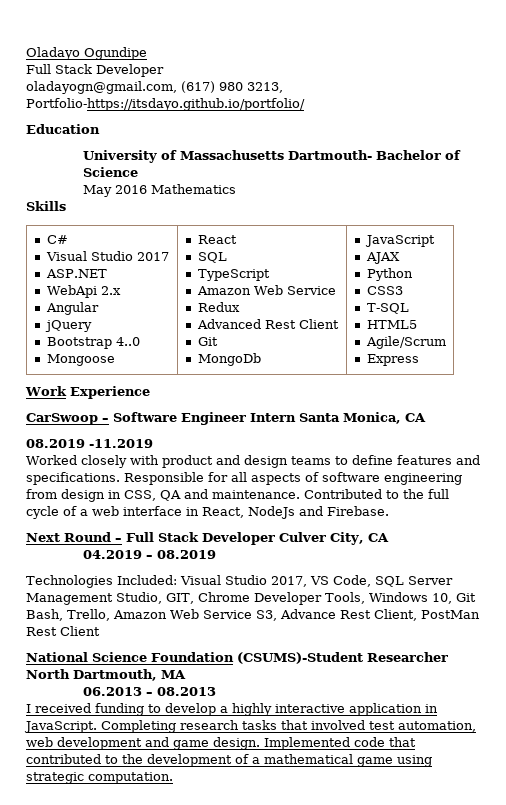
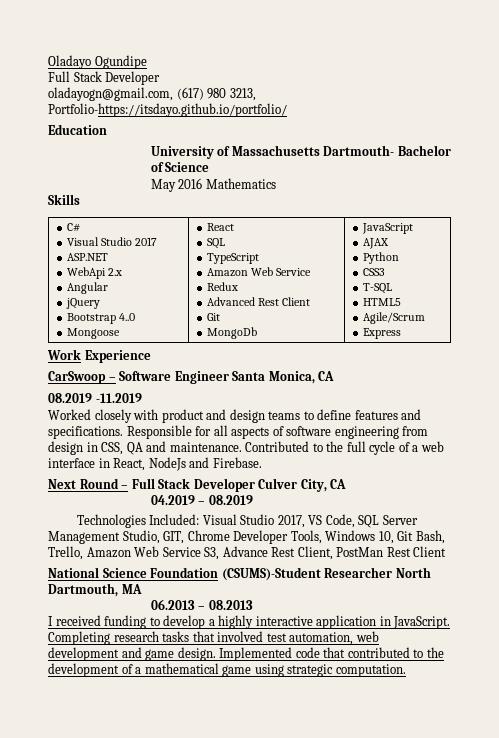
- CarSwoop – Software Engineer Intern Santa Monica, CA
+ CarSwoop – Software Engineer Santa Monica, CA

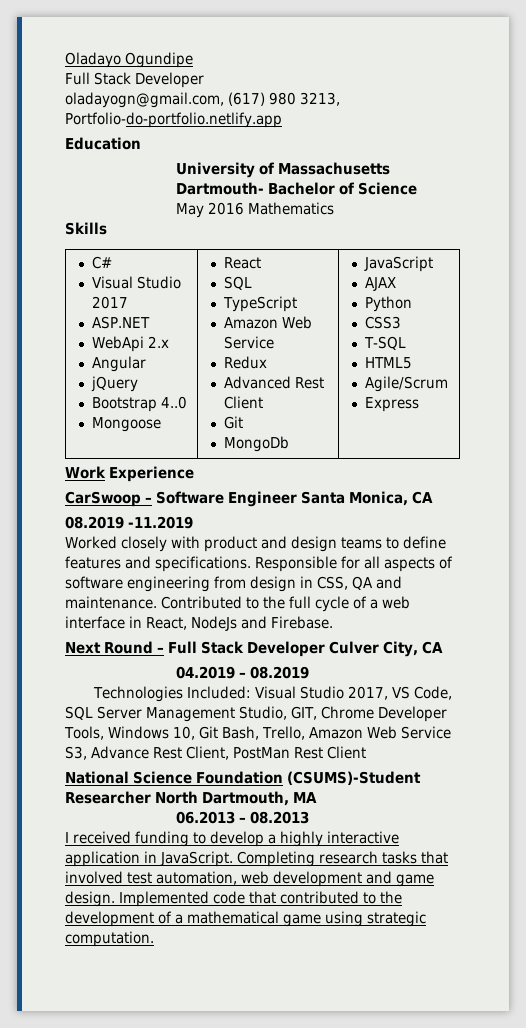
- oladayogn@gmail.com, (617) 980 3213, Portfolio-https://itsdayo.github.io/portfolio/
+ oladayogn@gmail.com, (617) 980 3213, Portfolio-do-portfolio.netlify.app

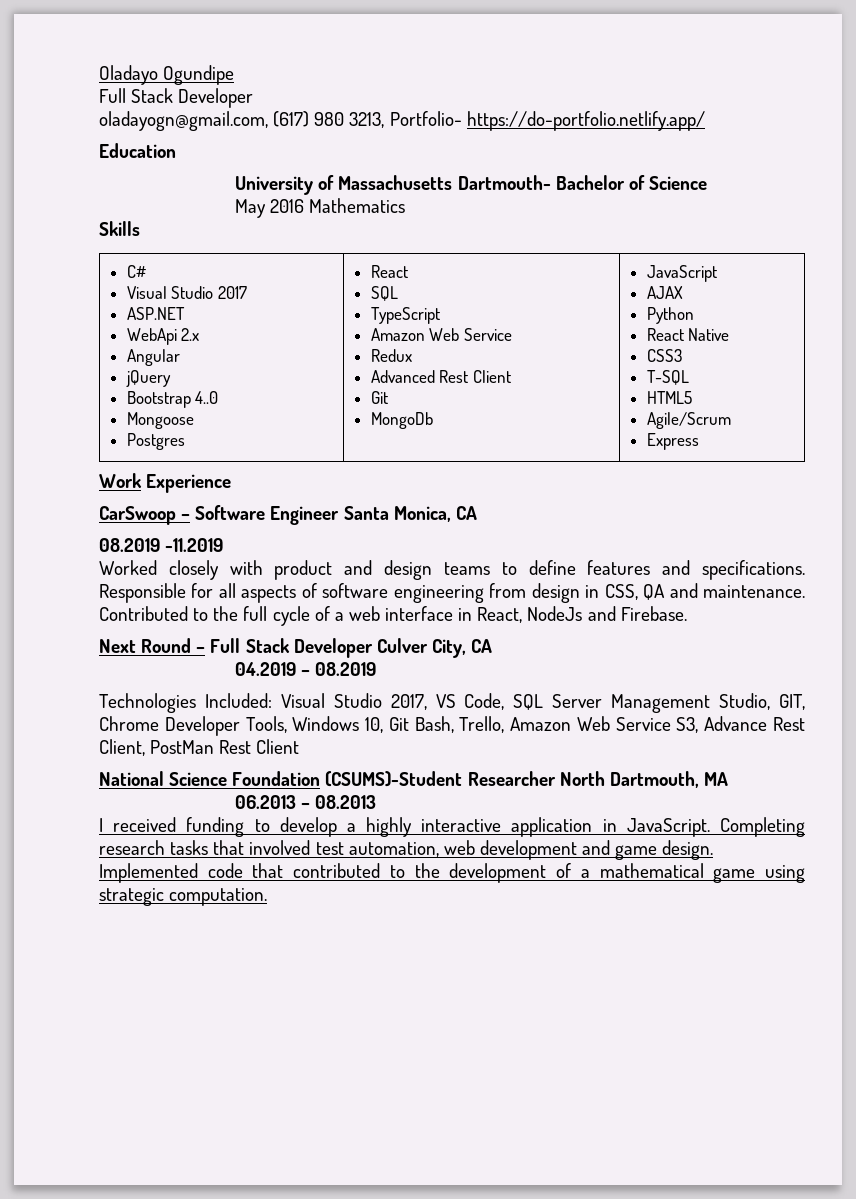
- oladayogn@gmail.com, (617) 980 3213, Portfolio-do-portfolio.netlify.app
+ oladayogn@gmail.com, (617) 980 3213, Portfolio- https://do-portfolio.netlify.app/
  C#
  Visual Studio 2017
  ASP.NET
  WebApi 2.x
  Angular
  jQuery
  Bootstrap 4..0
- Mongoose | React
+ Mongoose
+ Postgres | React
  SQL
  TypeScript
  Amazon Web Service
  Redux
  Advanced Rest Client
  Git
  MongoDb | JavaScript
  AJAX
  Python
+ React Native

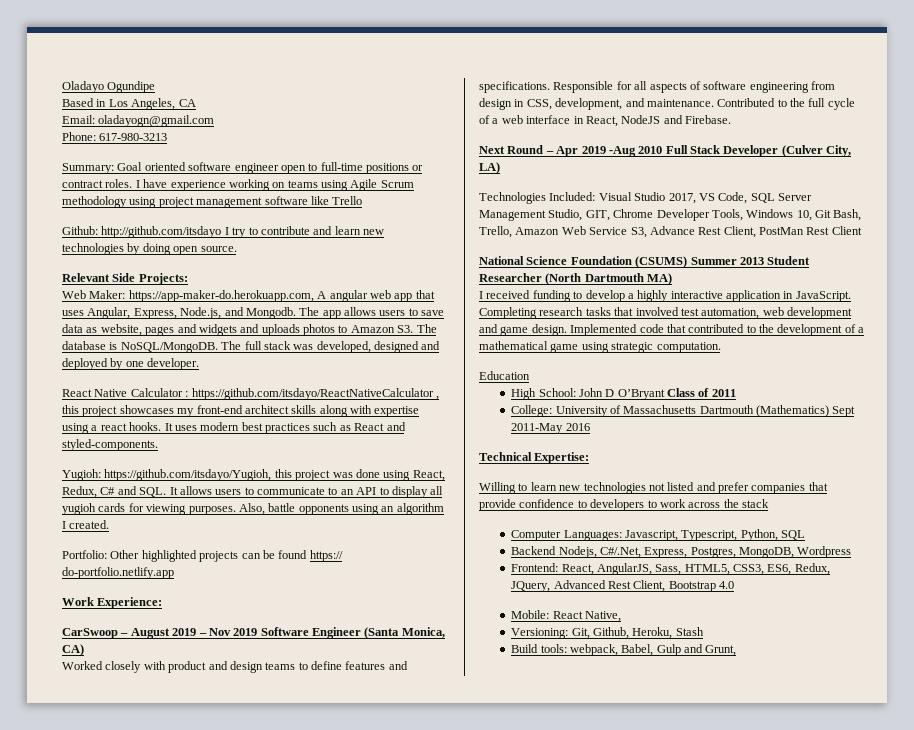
  Oladayo Ogundipe
- Full Stack Developer
- oladayogn@gmail.com, (617) 980 3213, Portfolio- https://do-portfolio.netlify.app/
- Education
- University of Massachusetts Dartmouth- Bachelor of Science
- May 2016 Mathematics
- Skills
- C#
- Visual Studio 2017
- ASP.NET
- WebApi 2.x
- Angular
- jQuery
- Bootstrap 4..0
- Mongoose
- Postgres | React
- SQL
- TypeScript
- Amazon Web Service
- Redux
- Advanced Rest Client
- Git
- MongoDb | JavaScript
- AJAX
- Python
- React Native
- CSS3
- T-SQL
- HTML5
- Agile/Scrum
- Express
+ Based in Los Angeles, CA
+ Email: oladayogn@gmail.com
+ Phone: 617-980-3213
+ Summary: Goal oriented software engineer open to full-time positions or contract roles. I have experience working on teams using Agile Scrum methodology using project management software like Trello
+ Github: http://github.com/itsdayo I try to contribute and learn new technologies by doing open source.
+ Relevant Side Projects:
+ Web Maker: https://app-maker-do.herokuapp.com, A angular web app that uses Angular, Express, Node.js, and Mongodb. The app allows users to save data as website, pages and widgets and uploads photos to Amazon S3. The database is NoSQL/MongoDB. The full stack was developed, designed and deployed by one developer.
+ React Native Calculator : https://github.com/itsdayo/ReactNativeCalculator , this project showcases my front-end architect skills along with expertise using a react hooks. It uses modern best practices such as React and styled-components.
+ Yugioh: https://github.com/itsdayo/Yugioh, this project was done using React, Redux, C# and SQL. It allows users to communicate to an API to display all yugioh cards for viewing purposes. Also, battle opponents using an algorithm I created.
+ Portfolio: Other highlighted projects can be found https:// do-portfolio.netlify.app
- Work Experience
+ Work Experience:
- CarSwoop – Software Engineer Santa Monica, CA
- 08.2019 -11.2019
+ CarSwoop – August 2019 – Nov 2019 Software Engineer (Santa Monica, CA)
- Responsible for all aspects of software engineering from design in CSS, QA and maintenance.
+ Responsible for all aspects of software engineering from design in CSS, development, and maintenance.
- Contributed to the full cycle of a web interface in React, NodeJs and Firebase.
+ Contributed to the full cycle of a web interface in React, NodeJS and Firebase.
- Next Round – Full Stack Developer Culver City, CA
- 04.2019 – 08.2019
+ Next Round – Apr 2019 -Aug 2010 Full Stack Developer (Culver City, LA)
- National Science Foundation (CSUMS)-Student Researcher North Dartmouth, MA
- 06.2013 – 08.2013
+ National Science Foundation (CSUMS) Summer 2013 Student Researcher (North Dartmouth MA)
+ Education
+ High School: John D O’Bryant Class of 2011
+ College: University of Massachusetts Dartmouth (Mathematics) Sept 2011-May 2016
+ Technical Expertise:
+ Willing to learn new technologies not listed and prefer companies that provide confidence to developers to work across the stack
+ Computer Languages: Javascript, Typescript, Python, SQL
+ Backend Nodejs, C#/.Net, Express, Postgres, MongoDB, Wordpress
+ Frontend: React, AngularJS, Sass, HTML5, CSS3, ES6, Redux, JQuery, Advanced Rest Client, Bootstrap 4.0
+ Mobile: React Native,
+ Versioning: Git, Github, Heroku, Stash
+ Build tools: webpack, Babel, Gulp and Grunt,

